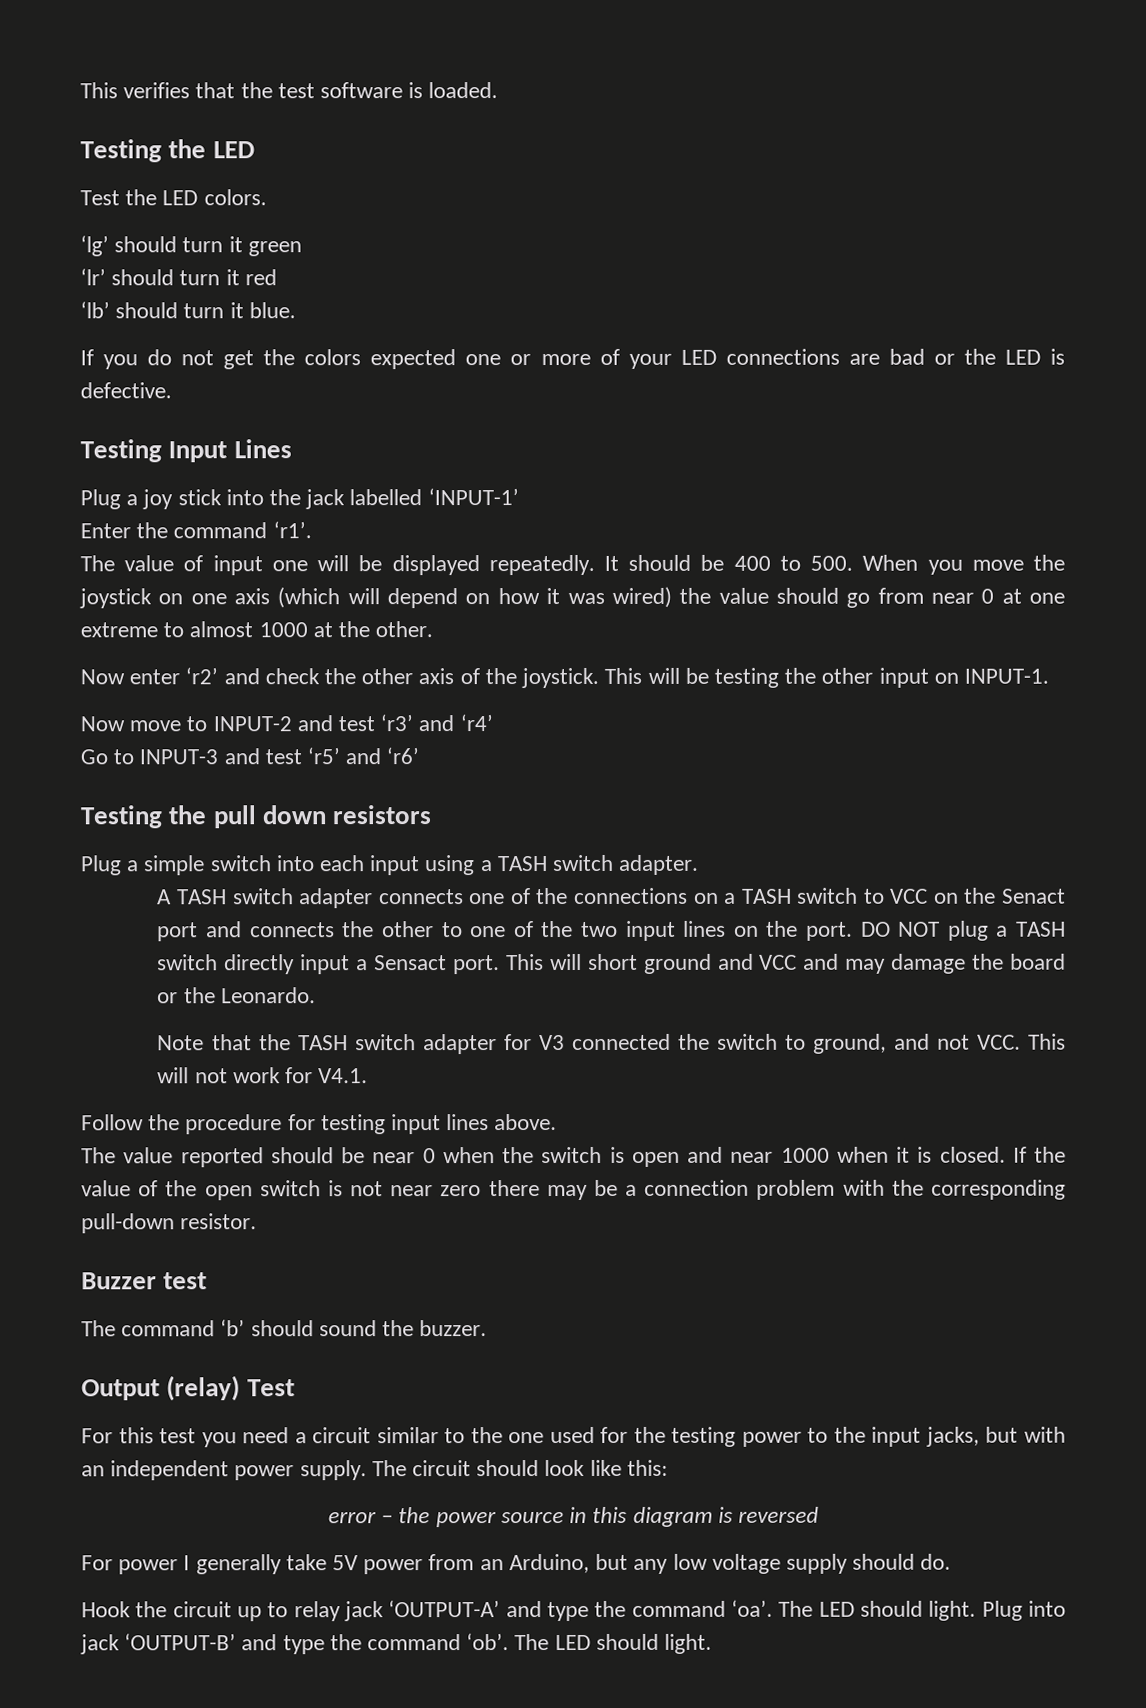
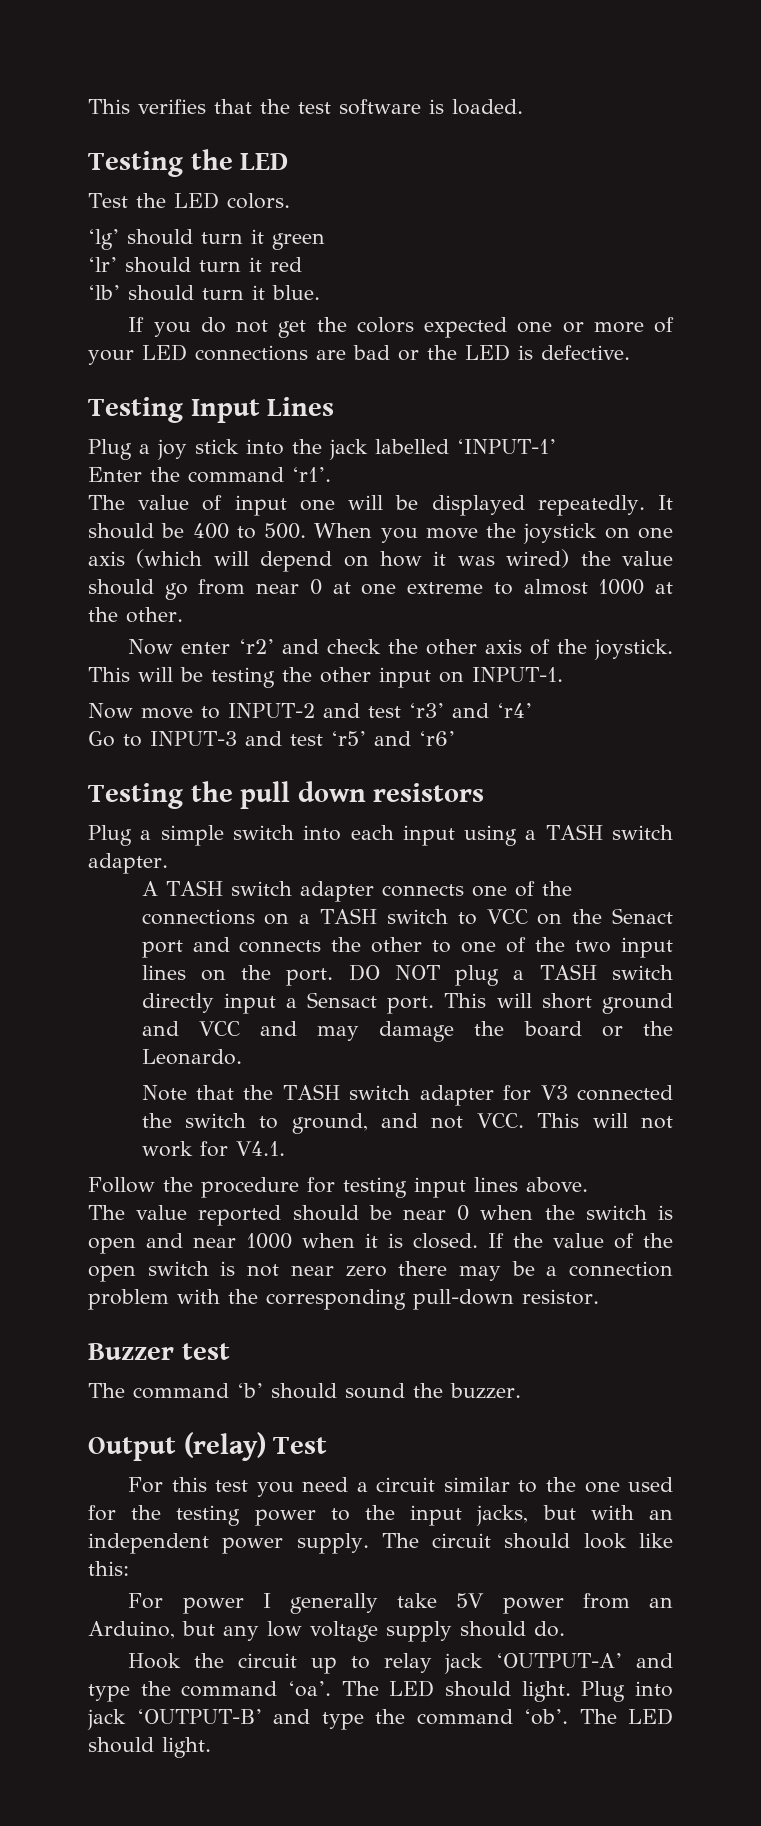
- error – the power source in this diagram is reversed

